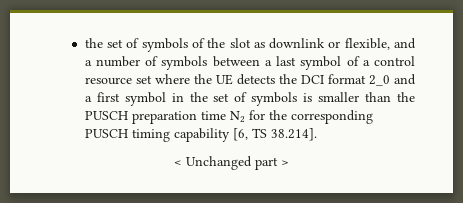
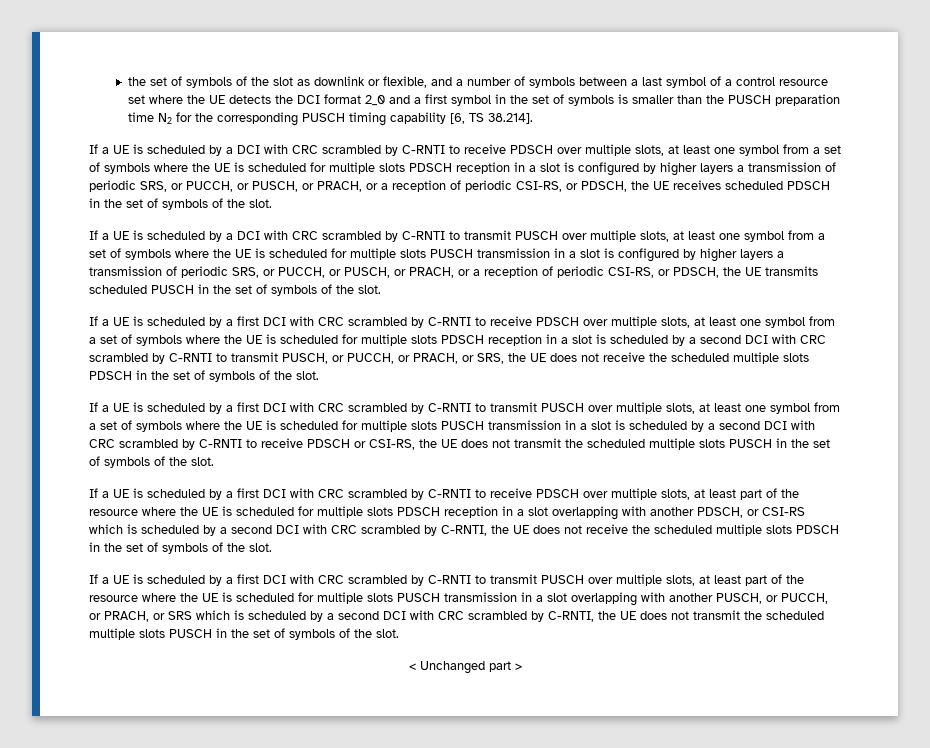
+ If a UE is scheduled by a DCI with CRC scrambled by C-RNTI to receive PDSCH over multiple slots, at least one symbol from a set of symbols where the UE is scheduled for multiple slots PDSCH reception in a slot is configured by higher layers a transmission of periodic SRS, or PUCCH, or PUSCH, or PRACH, or a reception of periodic CSI-RS, or PDSCH, the UE receives scheduled PDSCH in the set of symbols of the slot.
+ If a UE is scheduled by a DCI with CRC scrambled by C-RNTI to transmit PUSCH over multiple slots, at least one symbol from a set of symbols where the UE is scheduled for multiple slots PUSCH transmission in a slot is configured by higher layers a transmission of periodic SRS, or PUCCH, or PUSCH, or PRACH, or a reception of periodic CSI-RS, or PDSCH, the UE transmits scheduled PUSCH in the set of symbols of the slot.
+ If a UE is scheduled by a first DCI with CRC scrambled by C-RNTI to receive PDSCH over multiple slots, at least one symbol from a set of symbols where the UE is scheduled for multiple slots PDSCH reception in a slot is scheduled by a second DCI with CRC scrambled by C-RNTI to transmit PUSCH, or PUCCH, or PRACH, or SRS, the UE does not receive the scheduled multiple slots PDSCH in the set of symbols of the slot.
+ If a UE is scheduled by a first DCI with CRC scrambled by C-RNTI to transmit PUSCH over multiple slots, at least one symbol from a set of symbols where the UE is scheduled for multiple slots PUSCH transmission in a slot is scheduled by a second DCI with CRC scrambled by C-RNTI to receive PDSCH or CSI-RS, the UE does not transmit the scheduled multiple slots PUSCH in the set of symbols of the slot.
+ If a UE is scheduled by a first DCI with CRC scrambled by C-RNTI to receive PDSCH over multiple slots, at least part of the resource where the UE is scheduled for multiple slots PDSCH reception in a slot overlapping with another PDSCH, or CSI-RS which is scheduled by a second DCI with CRC scrambled by C-RNTI, the UE does not receive the scheduled multiple slots PDSCH in the set of symbols of the slot.
+ If a UE is scheduled by a first DCI with CRC scrambled by C-RNTI to transmit PUSCH over multiple slots, at least part of the resource where the UE is scheduled for multiple slots PUSCH transmission in a slot overlapping with another PUSCH, or PUCCH, or PRACH, or SRS which is scheduled by a second DCI with CRC scrambled by C-RNTI, the UE does not transmit the scheduled multiple slots PUSCH in the set of symbols of the slot.

